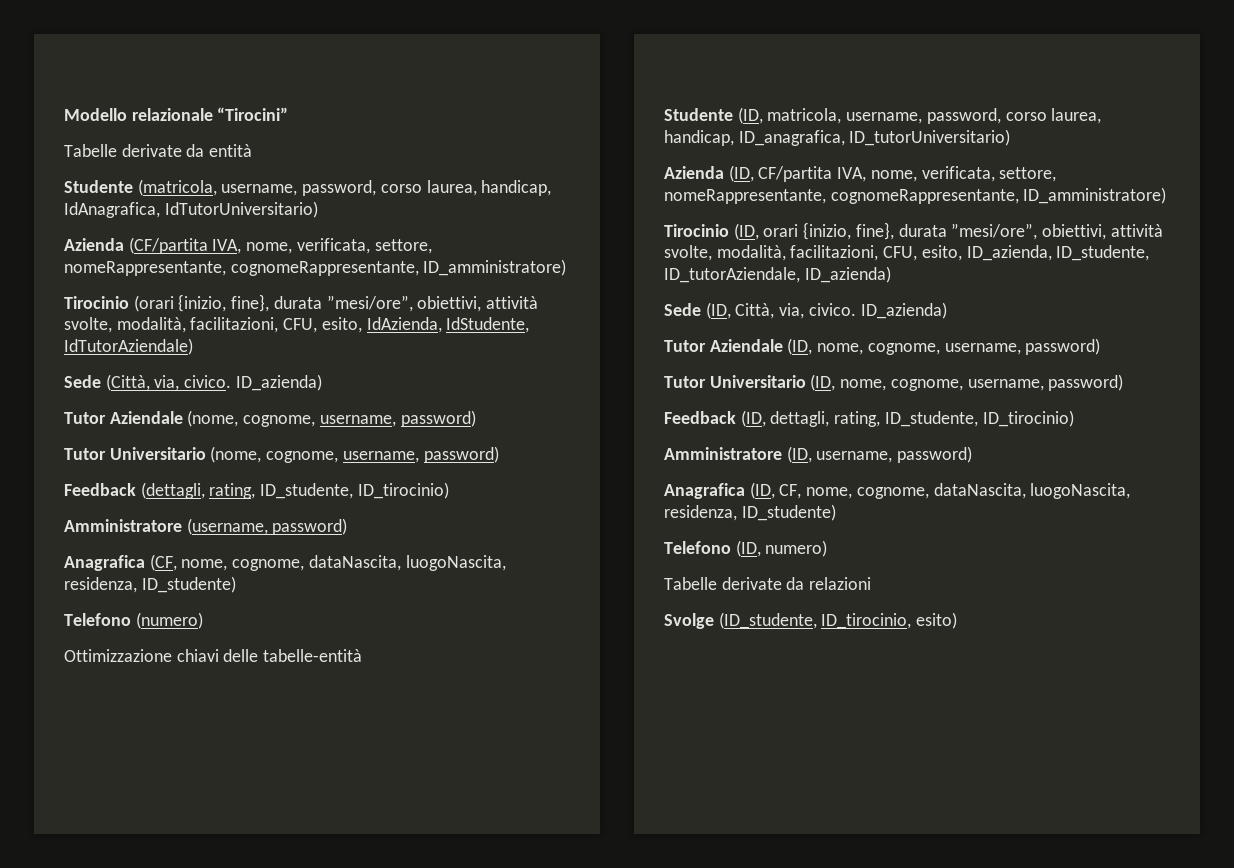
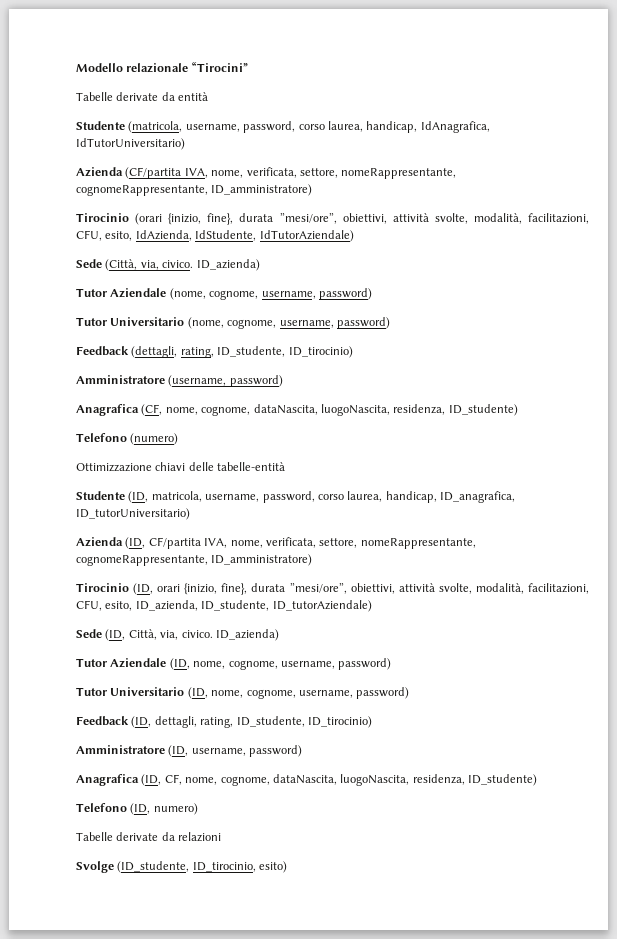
- Tirocinio (ID, orari {inizio, fine}, durata ”mesi/ore”, obiettivi, attività svolte, modalità, facilitazioni, CFU, esito, ID_azienda, ID_studente, ID_tutorAziendale, ID_azienda)
+ Tirocinio (ID, orari {inizio, fine}, durata ”mesi/ore”, obiettivi, attività svolte, modalità, facilitazioni, CFU, esito, ID_azienda, ID_studente, ID_tutorAziendale)

